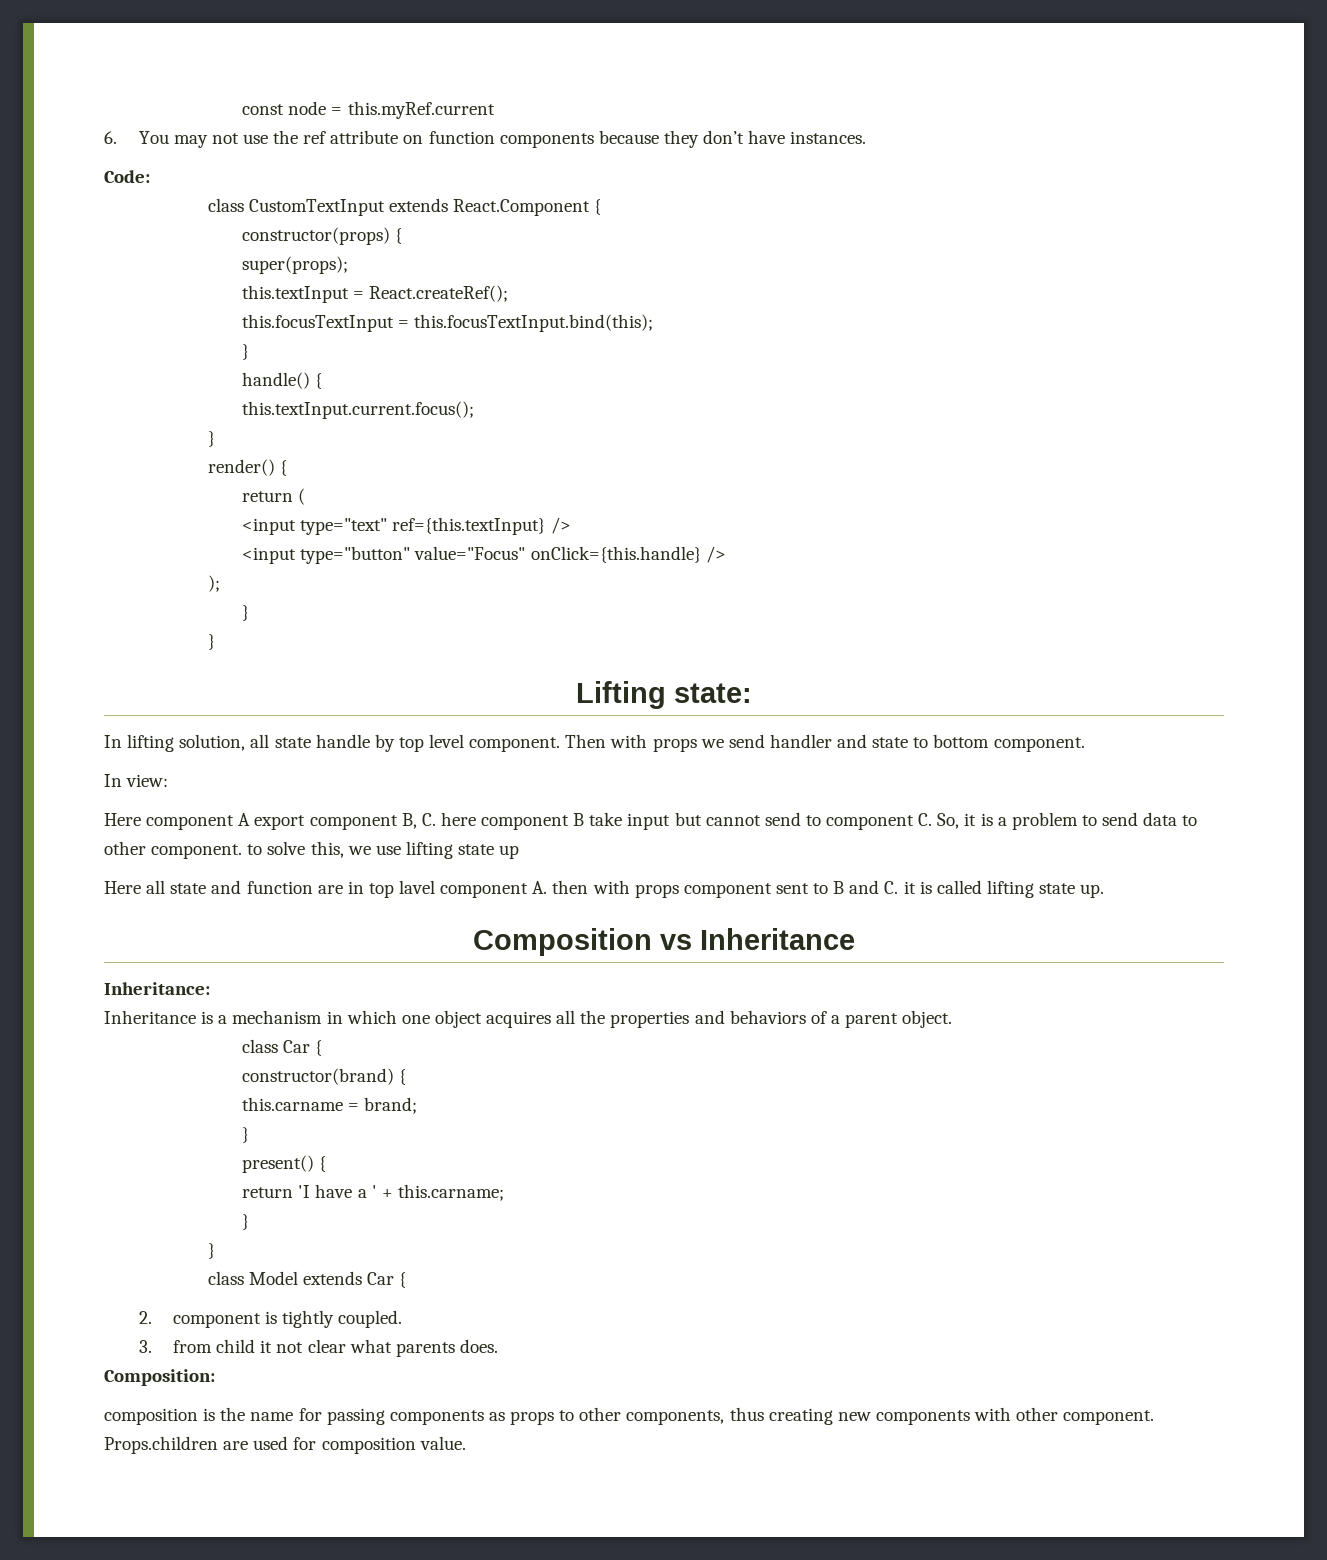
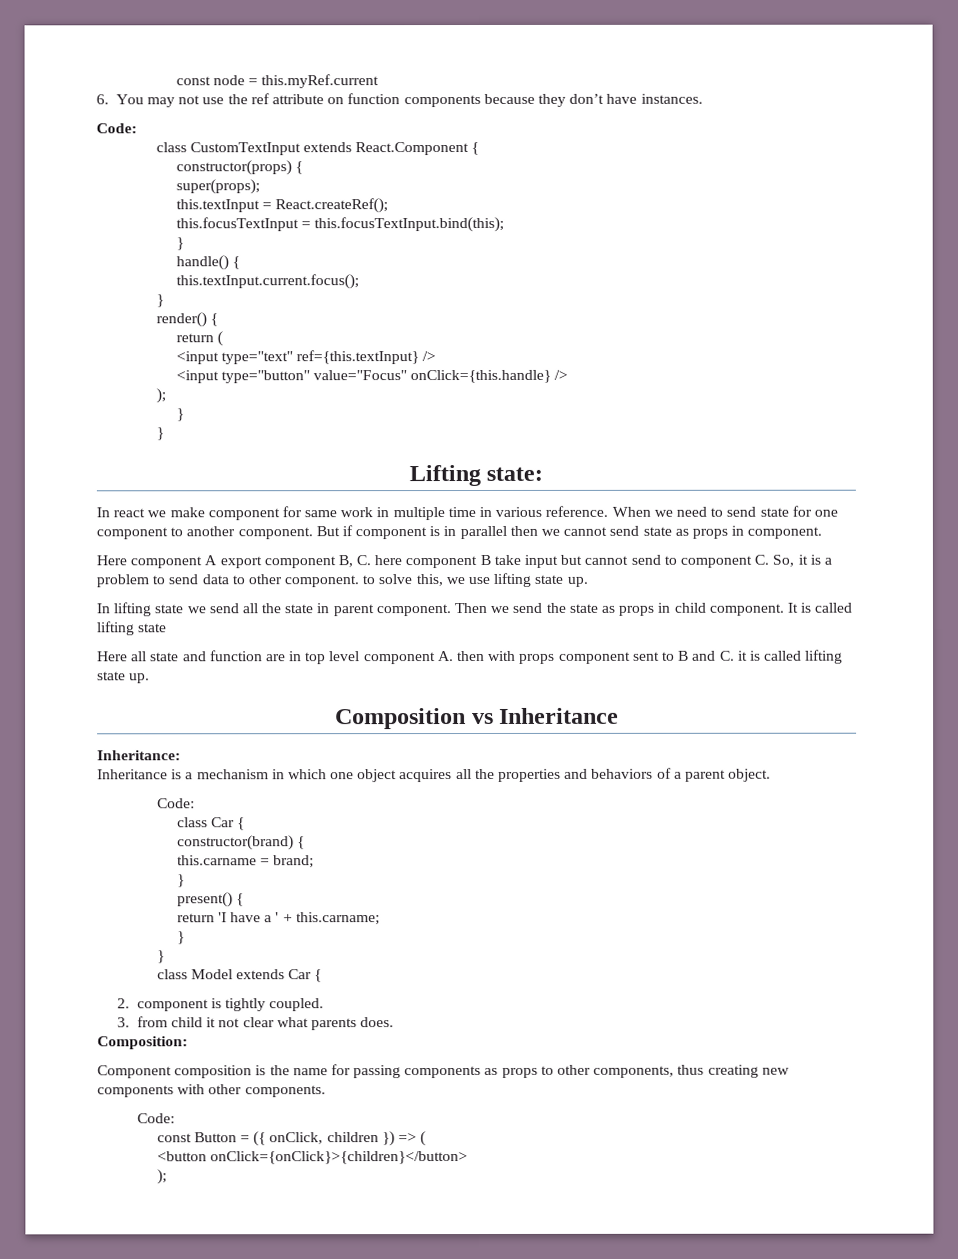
- In lifting solution, all state handle by top level component. Then with props we send handler and state to bottom component.
- In view:
+ In react we make component for same work in multiple time in various reference. When we need to send state for one component to another component. But if component is in parallel then we cannot send state as props in component.
- Here component A export component B, C. here component B take input but cannot send to component C. So, it is a problem to send data to other component. to solve this, we use lifting state up
+ Here component A export component B, C. here component B take input but cannot send to component C. So, it is a problem to send data to other component. to solve this, we use lifting state up.
+ In lifting state we send all the state in parent component. Then we send the state as props in child component. It is called lifting state
- Here all state and function are in top lavel component A. then with props component sent to B and C. it is called lifting state up.
+ Here all state and function are in top level component A. then with props component sent to B and C. it is called lifting state up.
  Inheritance is a mechanism in which one object acquires all the properties and behaviors of a parent object.
+ Code:
- composition is the name for passing components as props to other components, thus creating new components with other component. Props.children are used for composition value.
+ Component composition is the name for passing components as props to other components, thus creating new components with other components.
+ Code:
+ const Button = ({ onClick, children }) => (
+ <button onClick={onClick}>{children}</button>
+ );

